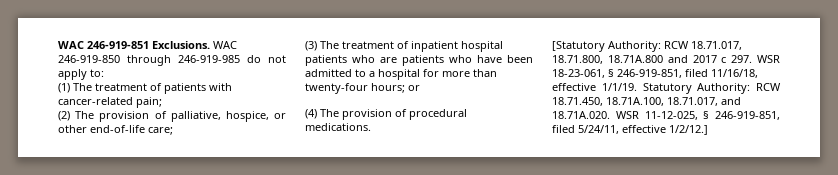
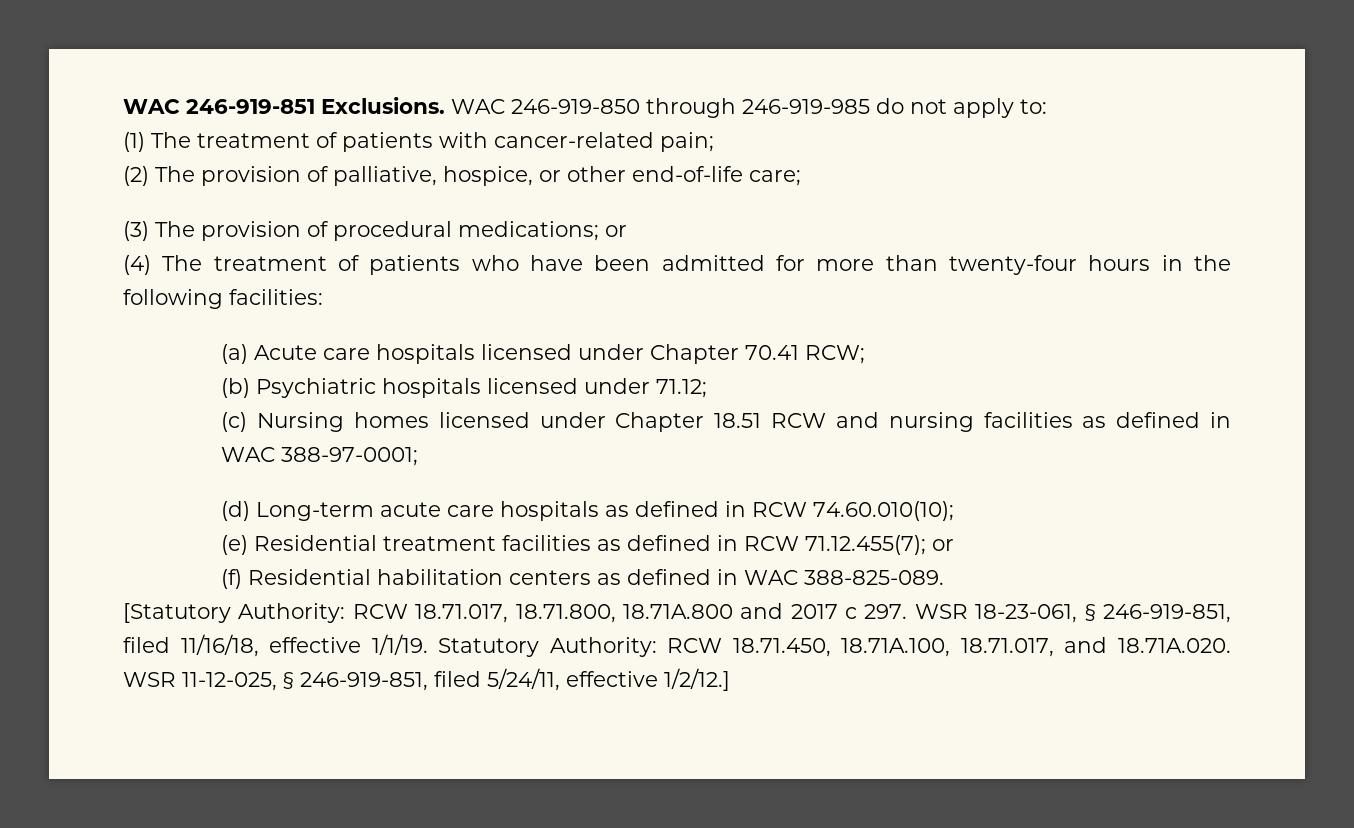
- (3) The treatment of inpatient hospital patients who are patients who have been admitted to a hospital for more than twenty-four hours; or
- (4) The provision of procedural medications.
+ (3) The provision of procedural medications; or
+ (4) The treatment of patients who have been admitted for more than twenty-four hours in the following facilities:
+ (a) Acute care hospitals licensed under Chapter 70.41 RCW;
+ (b) Psychiatric hospitals licensed under 71.12;
+ (c) Nursing homes licensed under Chapter 18.51 RCW and nursing facilities as defined in WAC 388-97-0001;
+ (d) Long-term acute care hospitals as defined in RCW 74.60.010(10);
+ (e) Residential treatment facilities as defined in RCW 71.12.455(7); or
+ (f) Residential habilitation centers as defined in WAC 388-825-089.

